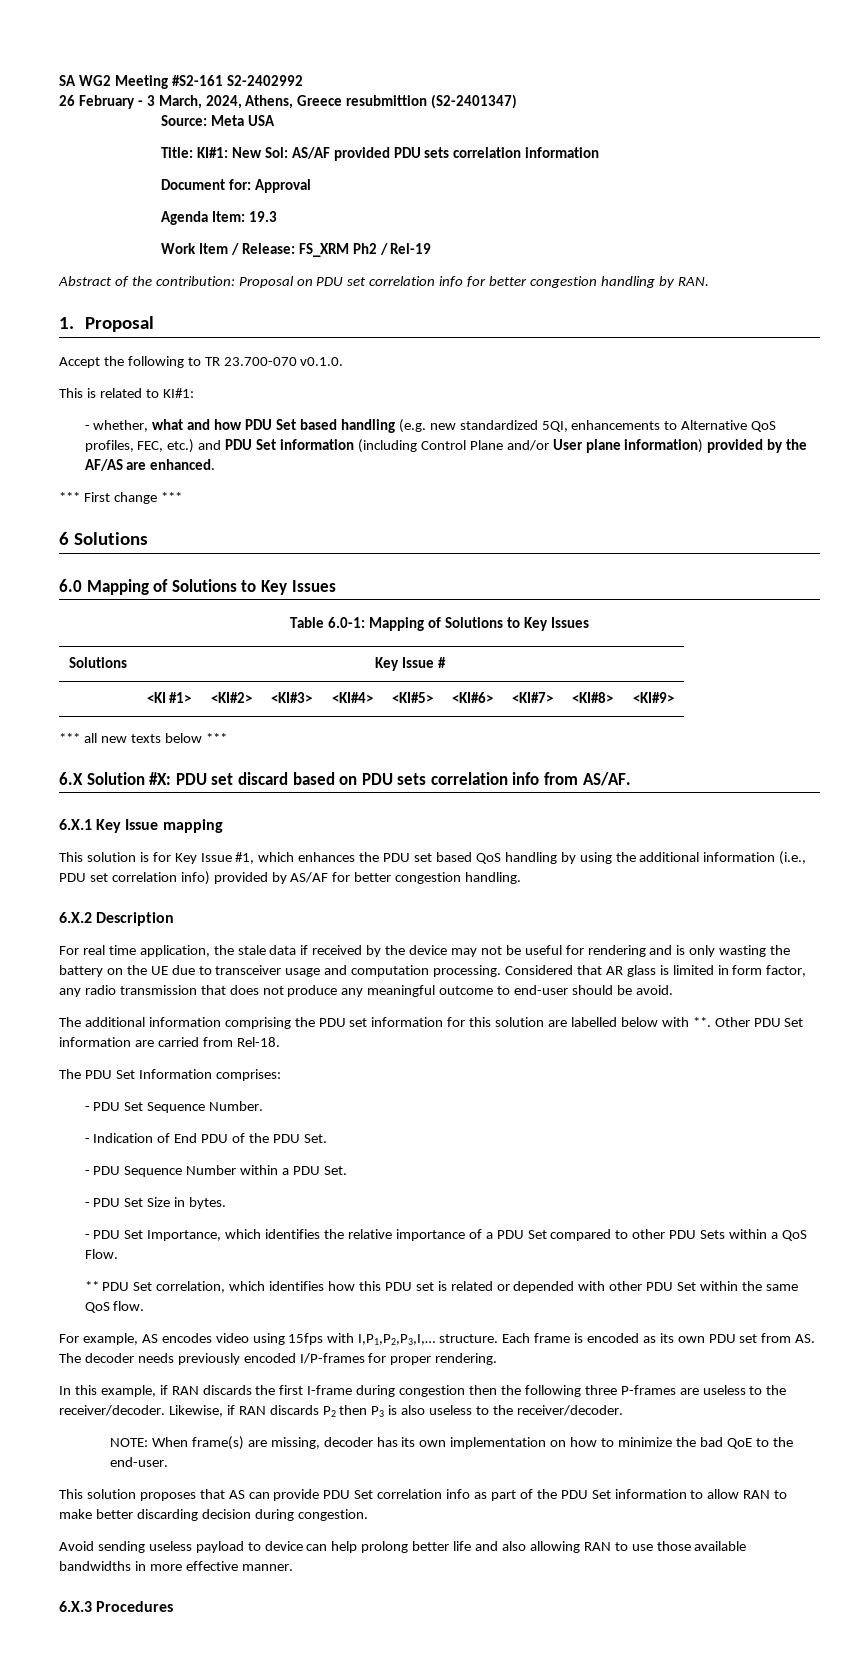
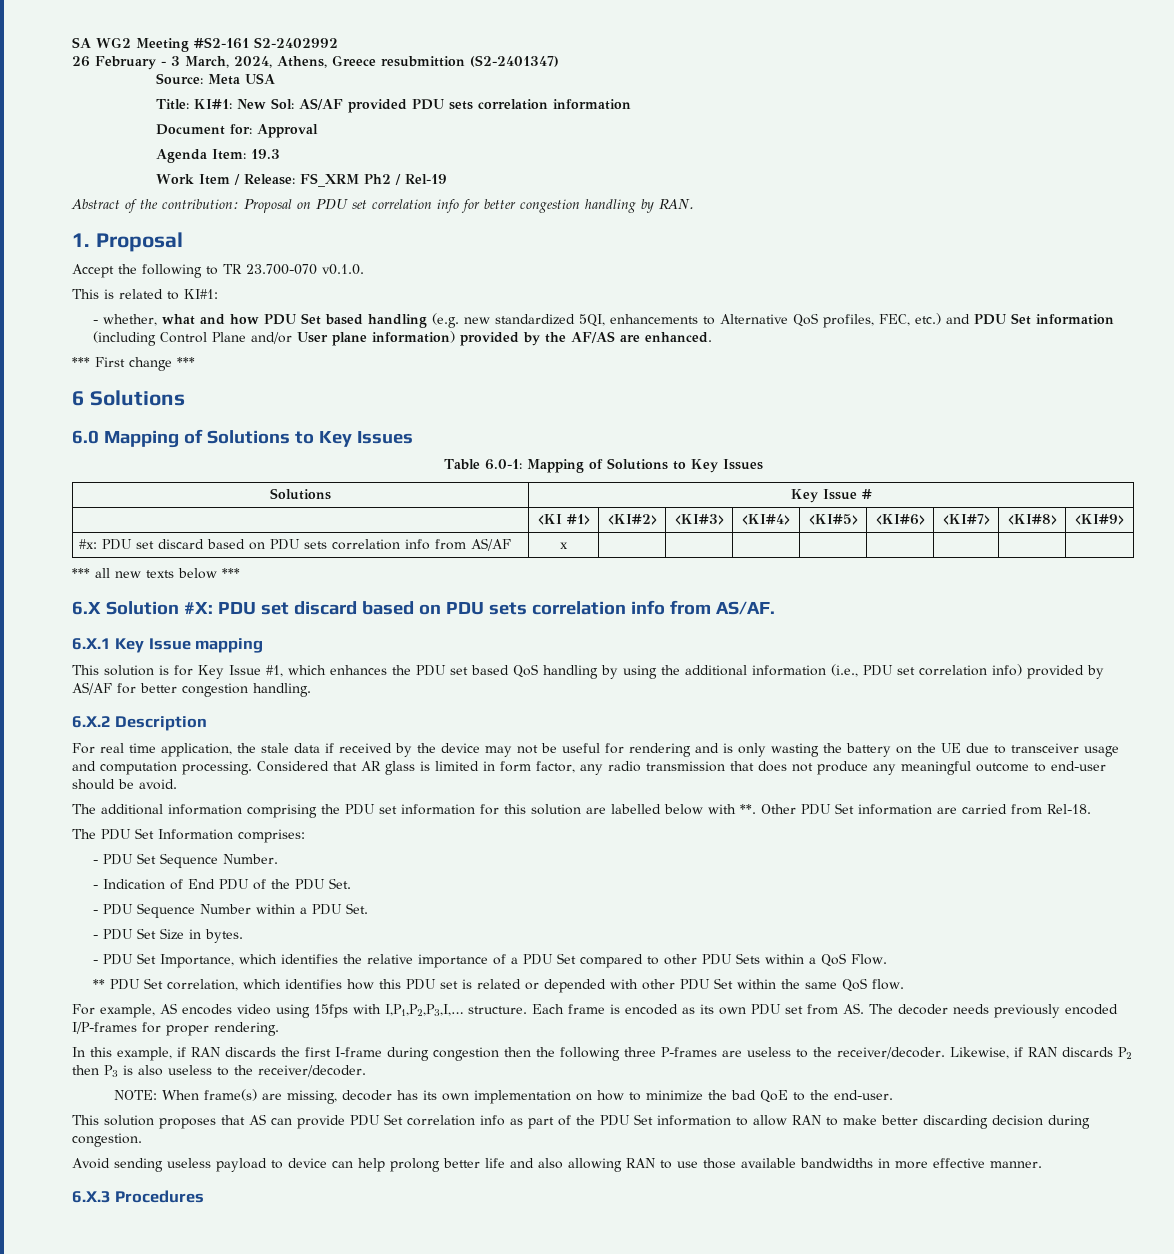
+ #x: PDU set discard based on PDU sets correlation info from AS/AF | x | | | | | | | |

